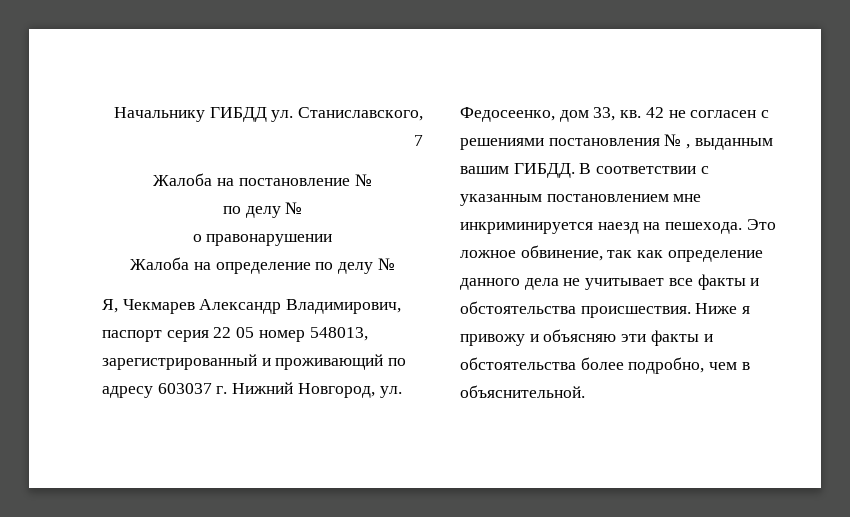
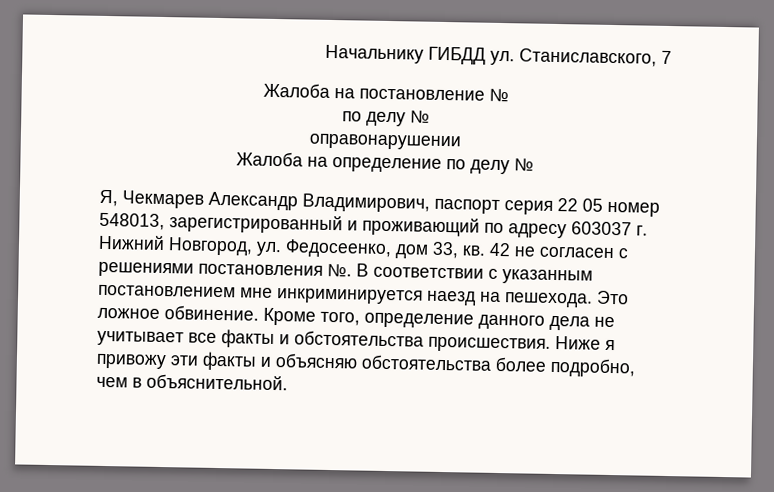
- о правонарушении
+ оправонарушении
- 42 не согласен с решениями постановления № , выданным вашим ГИБДД.
+ 42 не согласен с решениями постановления №.
- Это ложное обвинение, так как определение данного дела не учитывает все факты и обстоятельства происшествия.
+ Это ложное обвинение. Кроме того, определение данного дела не учитывает все факты и обстоятельства происшествия.
- Ниже я привожу и объясняю эти факты и обстоятельства более подробно, чем в объяснительной.
+ Ниже я привожу эти факты и объясняю обстоятельства более подробно, чем в объяснительной.

